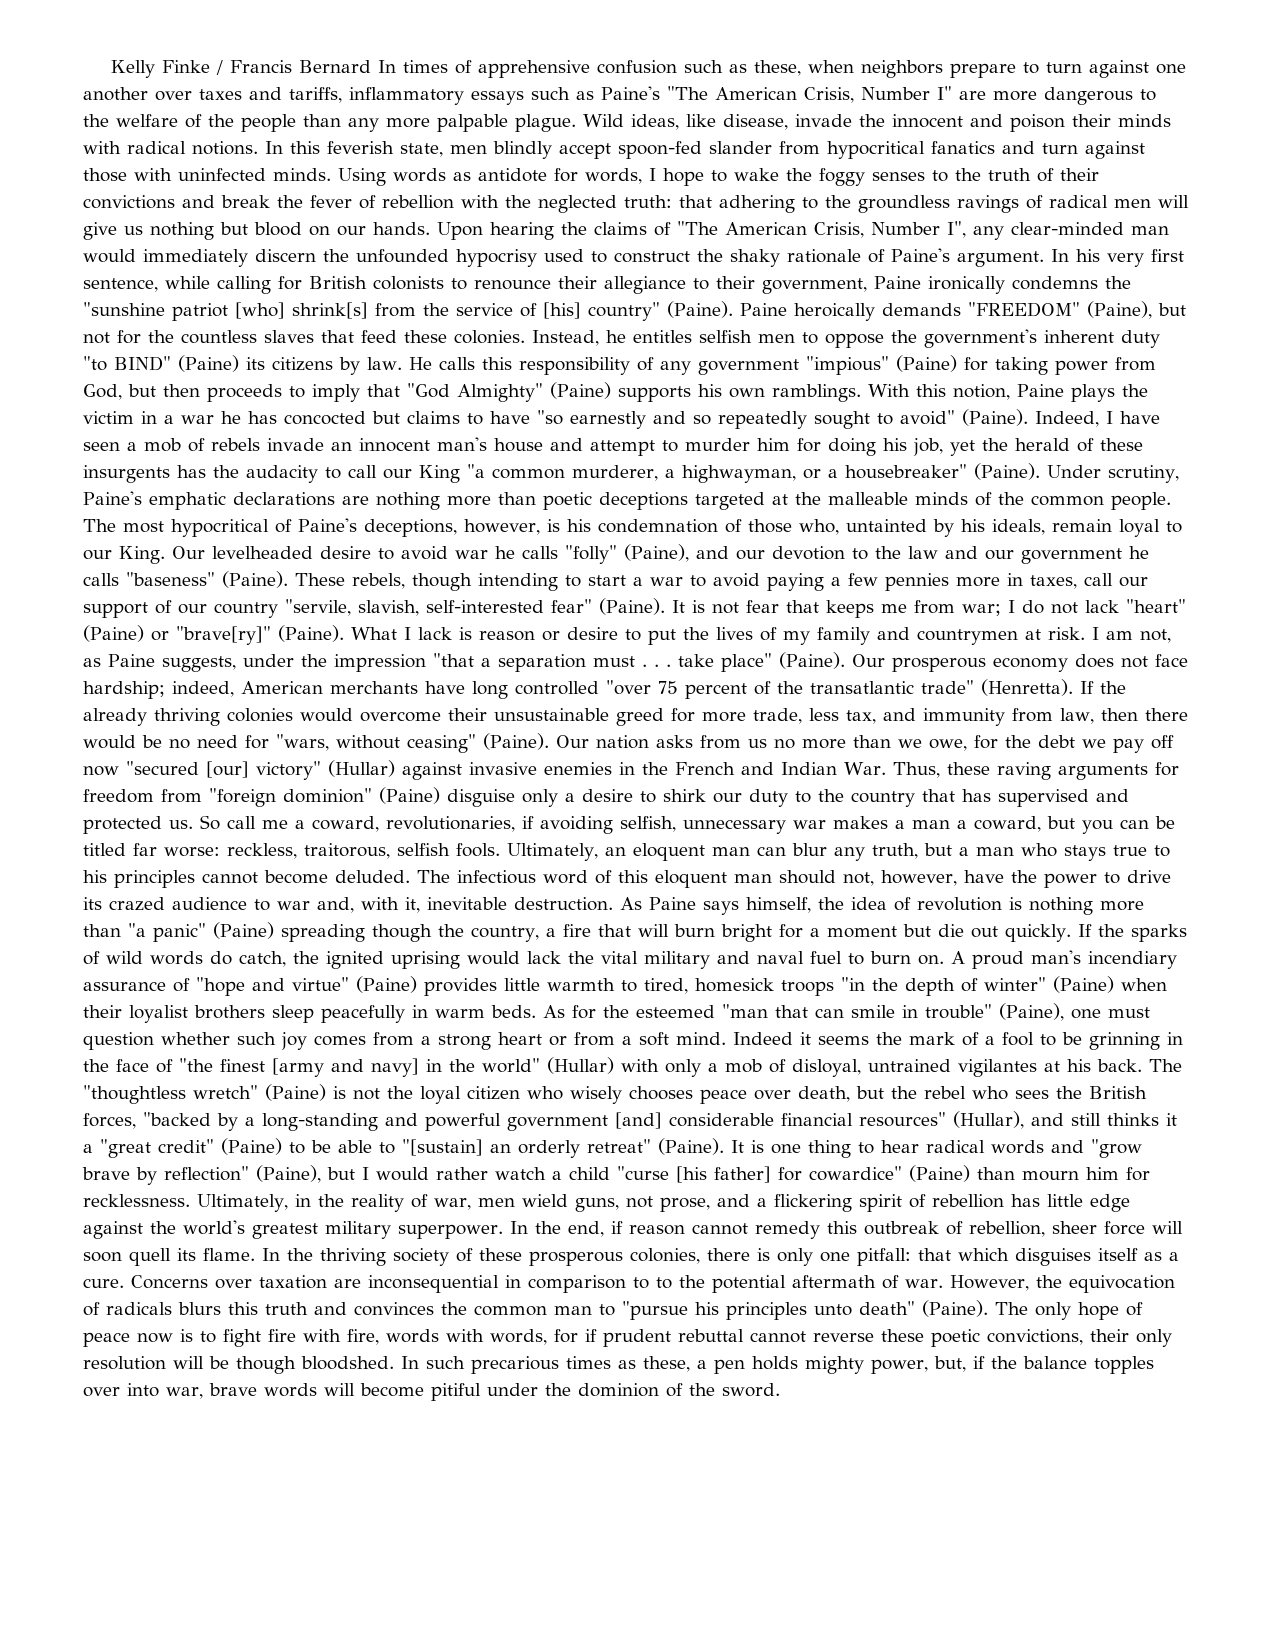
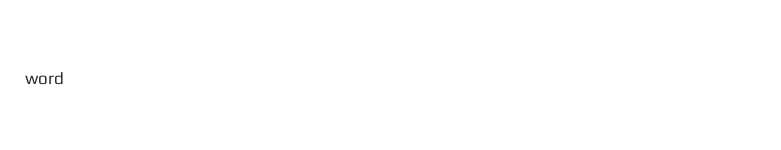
- Kelly Finke / Francis Bernard In times of apprehensive confusion such as these, when neighbors prepare to turn against one another over taxes and tariffs, inflammatory essays such as Paine's "The American Crisis, Number I" are more dangerous to the welfare of the people than any more palpable plague. Wild ideas, like disease, invade the innocent and poison their minds with radical notions. In this feverish state, men blindly accept spoon-fed slander from hypocritical fanatics and turn against those with uninfected minds. Using words as antidote for words, I hope to wake the foggy senses to the truth of their convictions and break the fever of rebellion with the neglected truth: that adhering to the groundless ravings of radical men will give us nothing but blood on our hands. Upon hearing the claims of "The American Crisis, Number I", any clear-minded man would immediately discern the unfounded hypocrisy used to construct the shaky rationale of Paine's argument. In his very first sentence, while calling for British colonists to renounce their allegiance to their government, Paine ironically condemns the "sunshine patriot [who] shrink[s] from the service of [his] country" (Paine). Paine heroically demands "FREEDOM" (Paine), but not for the countless slaves that feed these colonies. Instead, he entitles selfish men to oppose the government's inherent duty "to BIND" (Paine) its citizens by law. He calls this responsibility of any government "impious" (Paine) for taking power from God, but then proceeds to imply that "God Almighty" (Paine) supports his own ramblings. With this notion, Paine plays the victim in a war he has concocted but claims to have "so earnestly and so repeatedly sought to avoid" (Paine). Indeed, I have seen a mob of rebels invade an innocent man's house and attempt to murder him for doing his job, yet the herald of these insurgents has the audacity to call our King "a common murderer, a highwayman, or a housebreaker" (Paine). Under scrutiny, Paine's emphatic declarations are nothing more than poetic deceptions targeted at the malleable minds of the common people. The most hypocritical of Paine's deceptions, however, is his condemnation of those who, untainted by his ideals, remain loyal to our King. Our levelheaded desire to avoid war he calls "folly" (Paine), and our devotion to the law and our government he calls "baseness" (Paine). These rebels, though intending to start a war to avoid paying a few pennies more in taxes, call our support of our country "servile, slavish, self-interested fear" (Paine). It is not fear that keeps me from war; I do not lack "heart" (Paine) or "brave[ry]" (Paine). What I lack is reason or desire to put the lives of my family and countrymen at risk. I am not, as Paine suggests, under the impression "that a separation must . . . take place" (Paine). Our prosperous economy does not face hardship; indeed, American merchants have long controlled "over 75 percent of the transatlantic trade" (Henretta). If the already thriving colonies would overcome their unsustainable greed for more trade, less tax, and immunity from law, then there would be no need for "wars, without ceasing" (Paine). Our nation asks from us no more than we owe, for the debt we pay off now "secured [our] victory" (Hullar) against invasive enemies in the French and Indian War. Thus, these raving arguments for freedom from "foreign dominion" (Paine) disguise only a desire to shirk our duty to the country that has supervised and protected us. So call me a coward, revolutionaries, if avoiding selfish, unnecessary war makes a man a coward, but you can be titled far worse: reckless, traitorous, selfish fools. Ultimately, an eloquent man can blur any truth, but a man who stays true to his principles cannot become deluded. The infectious word of this eloquent man should not, however, have the power to drive its crazed audience to war and, with it, inevitable destruction. As Paine says himself, the idea of revolution is nothing more than "a panic" (Paine) spreading though the country, a fire that will burn bright for a moment but die out quickly. If the sparks of wild words do catch, the ignited uprising would lack the vital military and naval fuel to burn on. A proud man's incendiary assurance of "hope and virtue" (Paine) provides little warmth to tired, homesick troops "in the depth of winter" (Paine) when their loyalist brothers sleep peacefully in warm beds. As for the esteemed "man that can smile in trouble" (Paine), one must question whether such joy comes from a strong heart or from a soft mind. Indeed it seems the mark of a fool to be grinning in the face of "the finest [army and navy] in the world" (Hullar) with only a mob of disloyal, untrained vigilantes at his back. The "thoughtless wretch" (Paine) is not the loyal citizen who wisely chooses peace over death, but the rebel who sees the British forces, "backed by a long-standing and powerful government [and] considerable financial resources" (Hullar), and still thinks it a "great credit" (Paine) to be able to "[sustain] an orderly retreat" (Paine). It is one thing to hear radical words and "grow brave by reflection" (Paine), but I would rather watch a child "curse [his father] for cowardice" (Paine) than mourn him for recklessness. Ultimately, in the reality of war, men wield guns, not prose, and a flickering spirit of rebellion has little edge against the world's greatest military superpower. In the end, if reason cannot remedy this outbreak of rebellion, sheer force will soon quell its flame. In the thriving society of these prosperous colonies, there is only one pitfall: that which disguises itself as a cure. Concerns over taxation are inconsequential in comparison to to the potential aftermath of war. However, the equivocation of radicals blurs this truth and convinces the common man to "pursue his principles unto death" (Paine). The only hope of peace now is to fight fire with fire, words with words, for if prudent rebuttal cannot reverse these poetic convictions, their only resolution will be though bloodshed. In such precarious times as these, a pen holds mighty power, but, if the balance topples over into war, brave words will become pitiful under the dominion of the sword.
+ word

